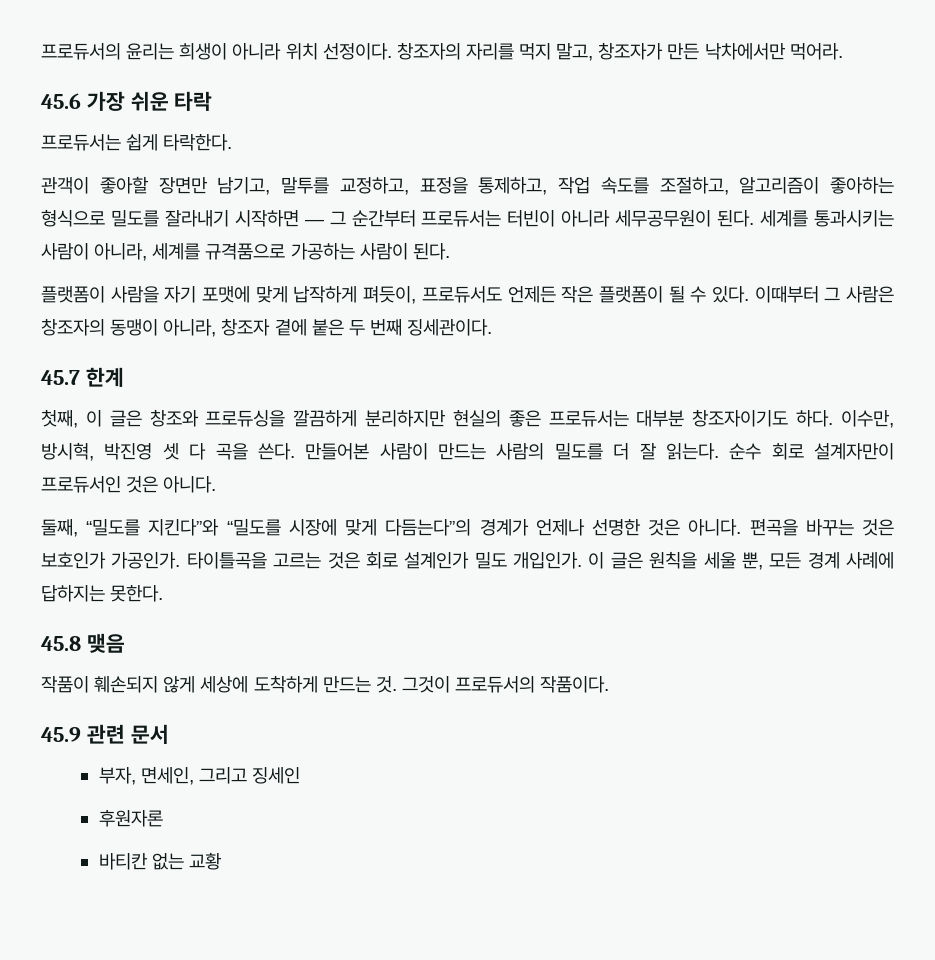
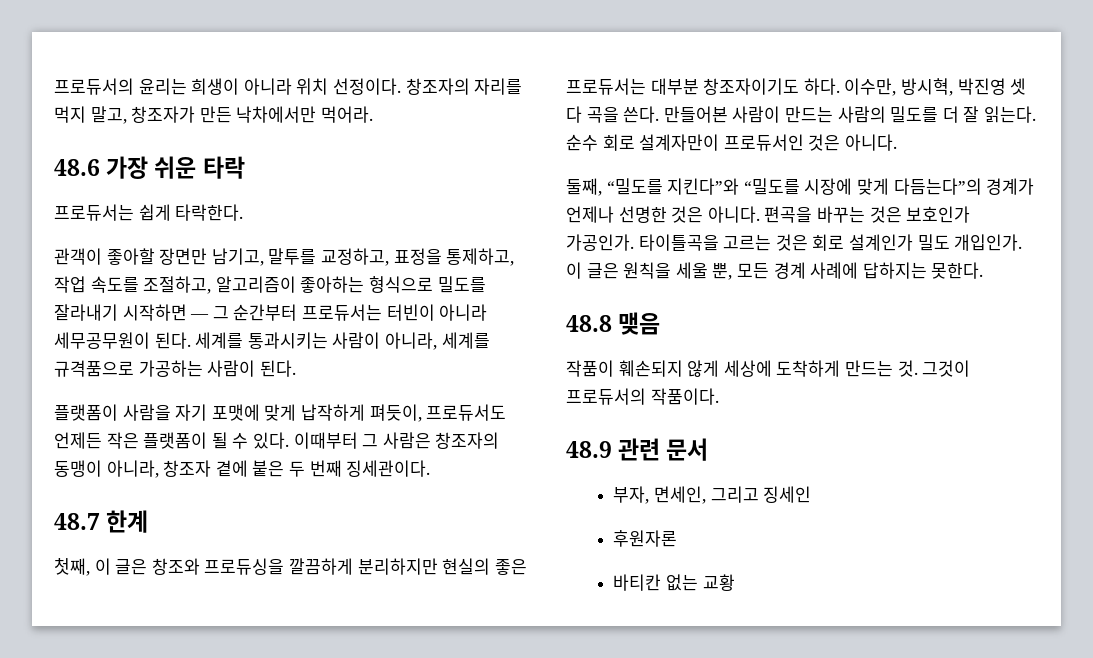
- 45.6 가장 쉬운 타락
+ 48.6 가장 쉬운 타락
- 45.7 한계
+ 48.7 한계
- 45.8 맺음
+ 48.8 맺음
- 45.9 관련 문서
+ 48.9 관련 문서

